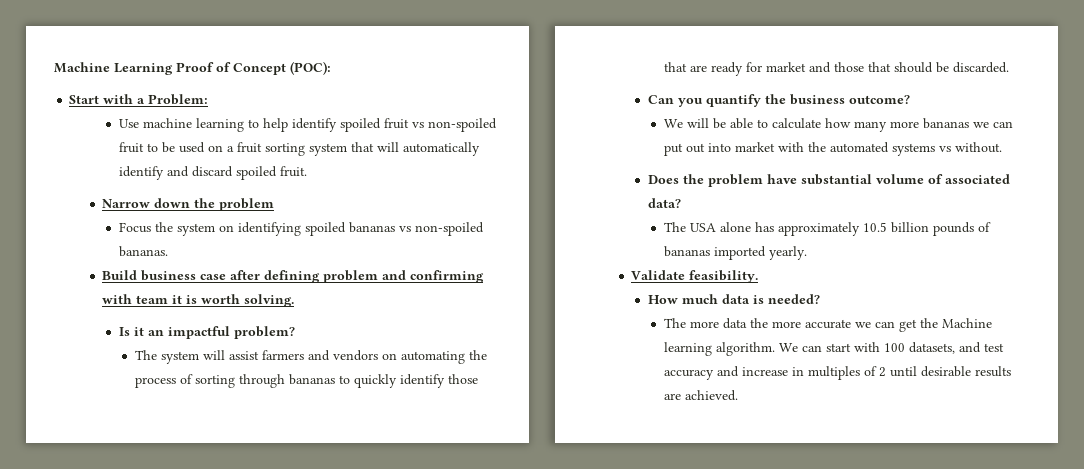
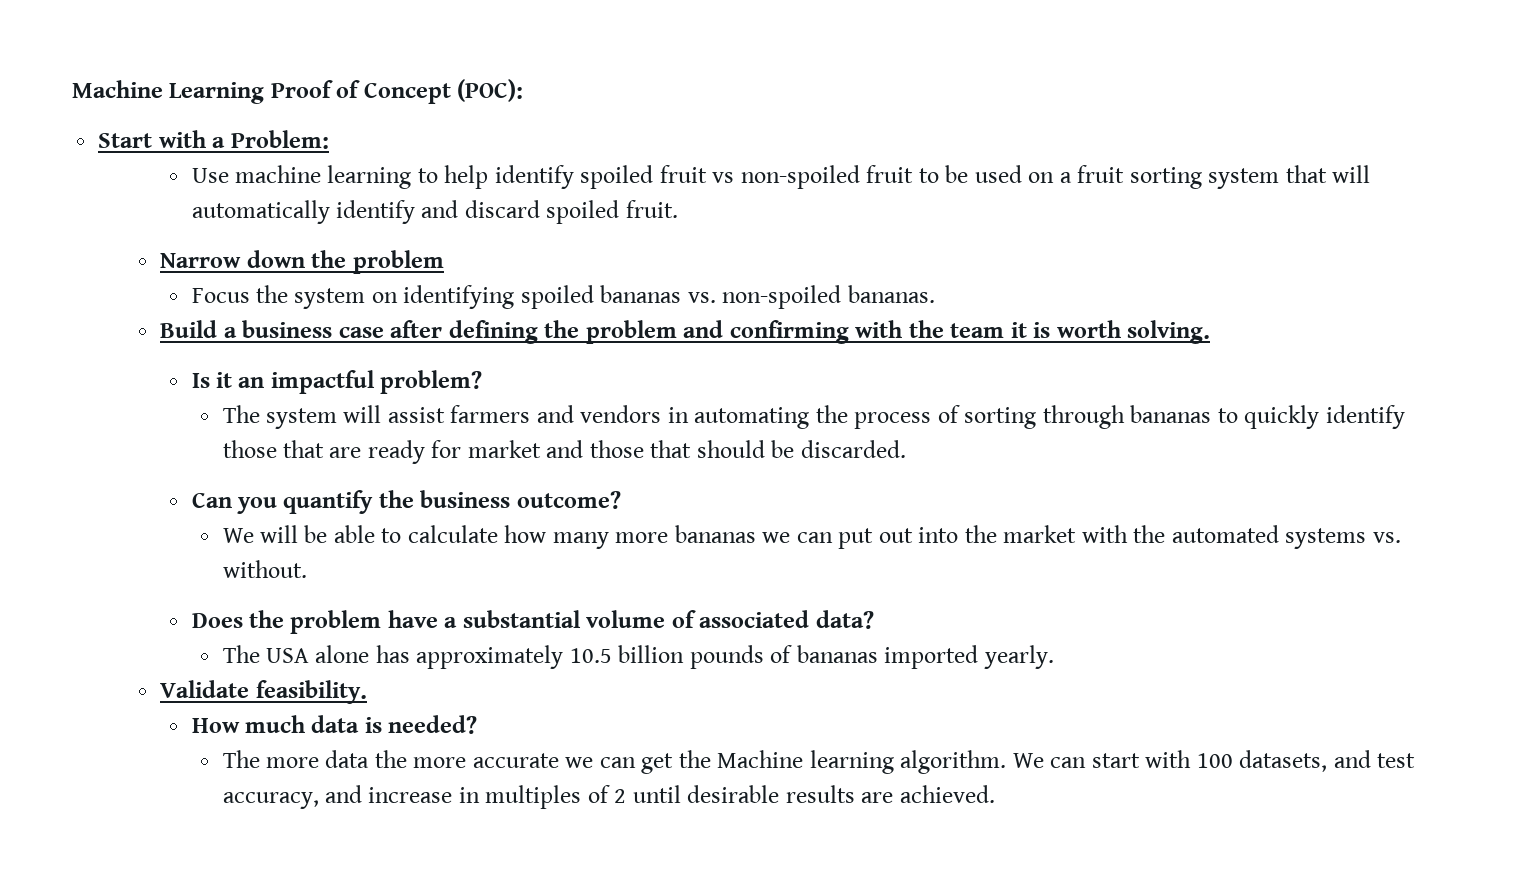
- Focus the system on identifying spoiled bananas vs non-spoiled bananas.
+ Focus the system on identifying spoiled bananas vs. non-spoiled bananas.
- Build business case after defining problem and confirming with team it is worth solving.
+ Build a business case after defining the problem and confirming with the team it is worth solving.
- The system will assist farmers and vendors on automating the process of sorting through bananas to quickly identify those that are ready for market and those that should be discarded.
+ The system will assist farmers and vendors in automating the process of sorting through bananas to quickly identify those that are ready for market and those that should be discarded.
- We will be able to calculate how many more bananas we can put out into market with the automated systems vs without.
+ We will be able to calculate how many more bananas we can put out into the market with the automated systems vs. without.
- Does the problem have substantial volume of associated data?
+ Does the problem have a substantial volume of associated data?
- We can start with 100 datasets, and test accuracy and increase in multiples of 2 until desirable results are achieved.
+ We can start with 100 datasets, and test accuracy, and increase in multiples of 2 until desirable results are achieved.

